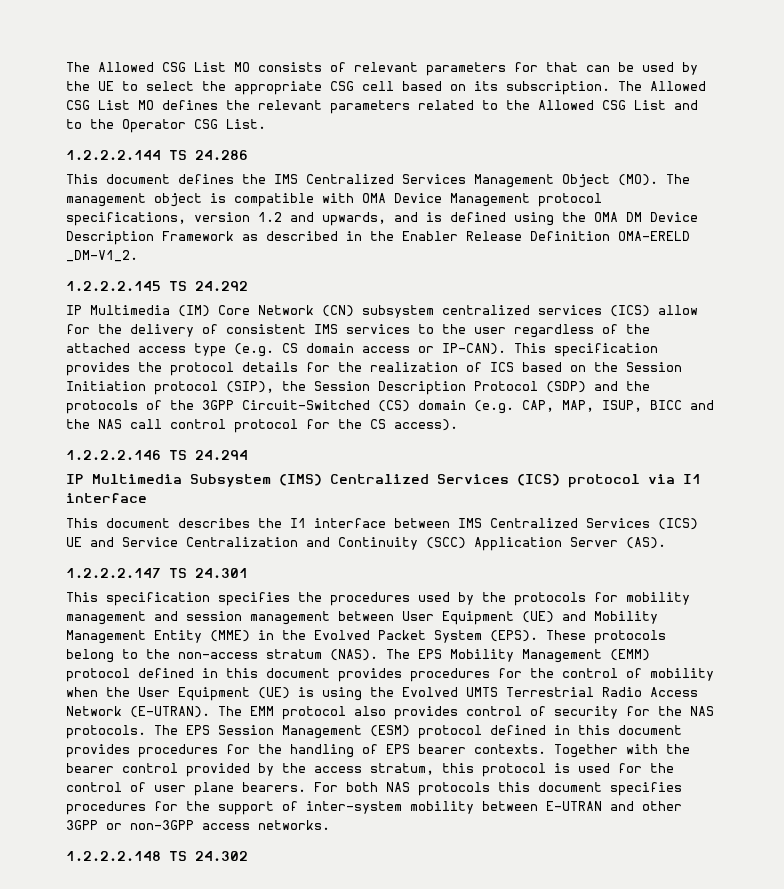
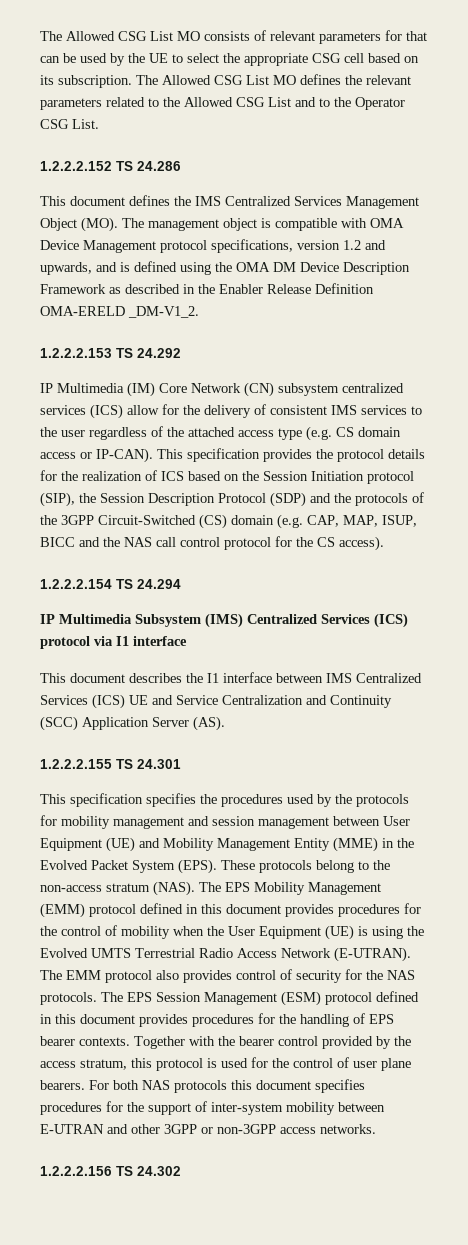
- 1.2.2.2.144 TS 24.286
+ 1.2.2.2.152 TS 24.286
- 1.2.2.2.145 TS 24.292
+ 1.2.2.2.153 TS 24.292
- 1.2.2.2.146 TS 24.294
+ 1.2.2.2.154 TS 24.294
- 1.2.2.2.147 TS 24.301
+ 1.2.2.2.155 TS 24.301
- 1.2.2.2.148 TS 24.302
+ 1.2.2.2.156 TS 24.302

